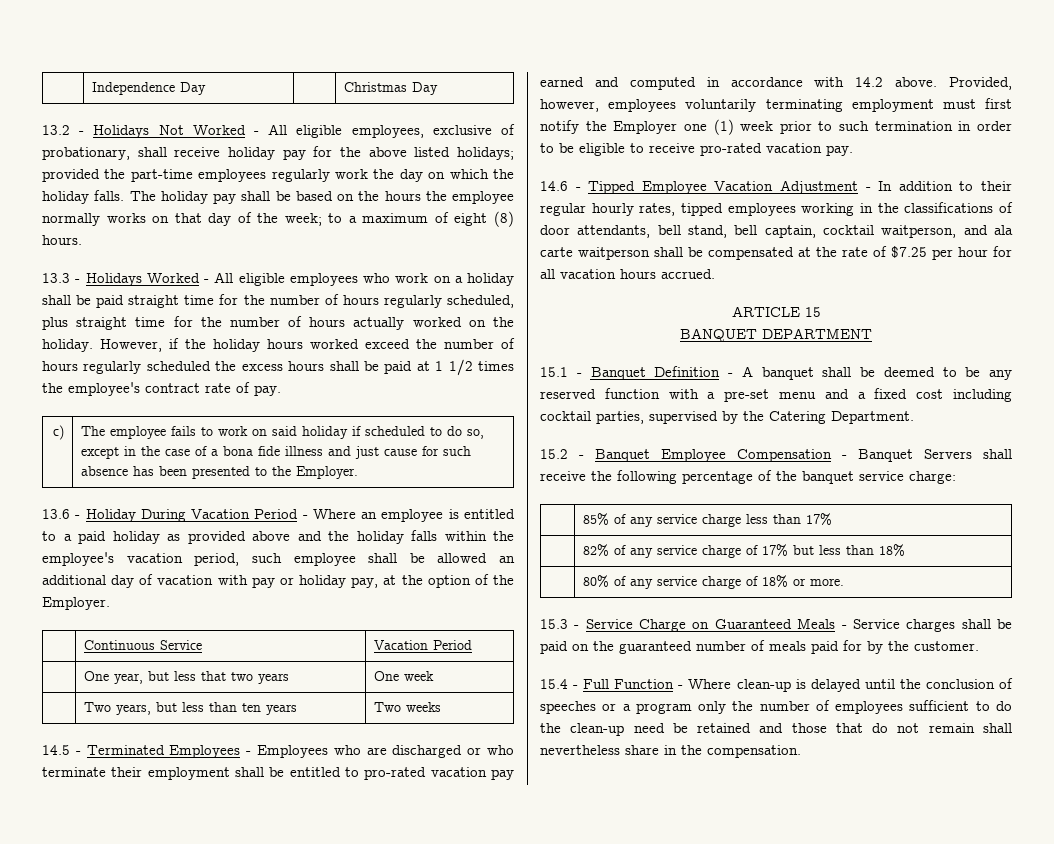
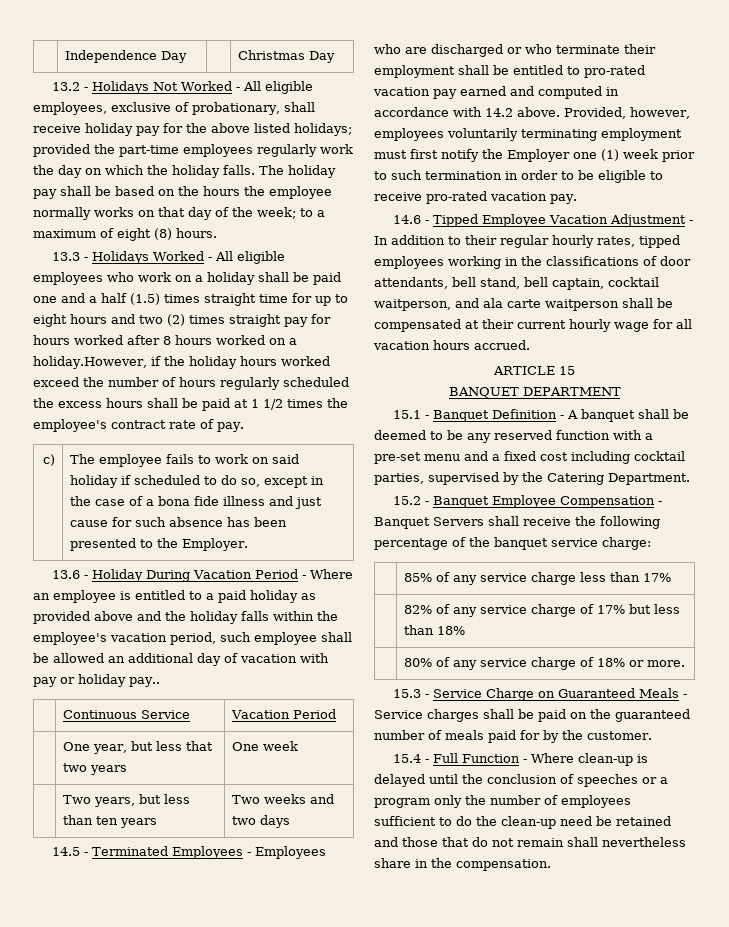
- 13.3 - Holidays Worked - All eligible employees who work on a holiday shall be paid straight time for the number of hours regularly scheduled, plus straight time for the number of hours actually worked on the holiday. However, if the holiday hours worked exceed the number of hours regularly scheduled the excess hours shall be paid at 1 1/2 times the employee's contract rate of pay.
+ 13.3 - Holidays Worked - All eligible employees who work on a holiday shall be paid one and a half (1.5) times straight time for up to eight hours and two (2) times straight pay for hours worked after 8 hours worked on a holiday.However, if the holiday hours worked exceed the number of hours regularly scheduled the excess hours shall be paid at 1 1/2 times the employee's contract rate of pay.
- 13.6 - Holiday During Vacation Period - Where an employee is entitled to a paid holiday as provided above and the holiday falls within the employee's vacation period, such employee shall be allowed an additional day of vacation with pay or holiday pay, at the option of the Employer.
+ 13.6 - Holiday During Vacation Period - Where an employee is entitled to a paid holiday as provided above and the holiday falls within the employee's vacation period, such employee shall be allowed an additional day of vacation with pay or holiday pay..
- | Two years, but less than ten years | Two weeks
+ | Two years, but less than ten years | Two weeks and two days
- 14.6 - Tipped Employee Vacation Adjustment - In addition to their regular hourly rates, tipped employees working in the classifications of door attendants, bell stand, bell captain, cocktail waitperson, and ala carte waitperson shall be compensated at the rate of $7.25 per hour for all vacation hours accrued.
+ 14.6 - Tipped Employee Vacation Adjustment - In addition to their regular hourly rates, tipped employees working in the classifications of door attendants, bell stand, bell captain, cocktail waitperson, and ala carte waitperson shall be compensated at their current hourly wage for all vacation hours accrued.

